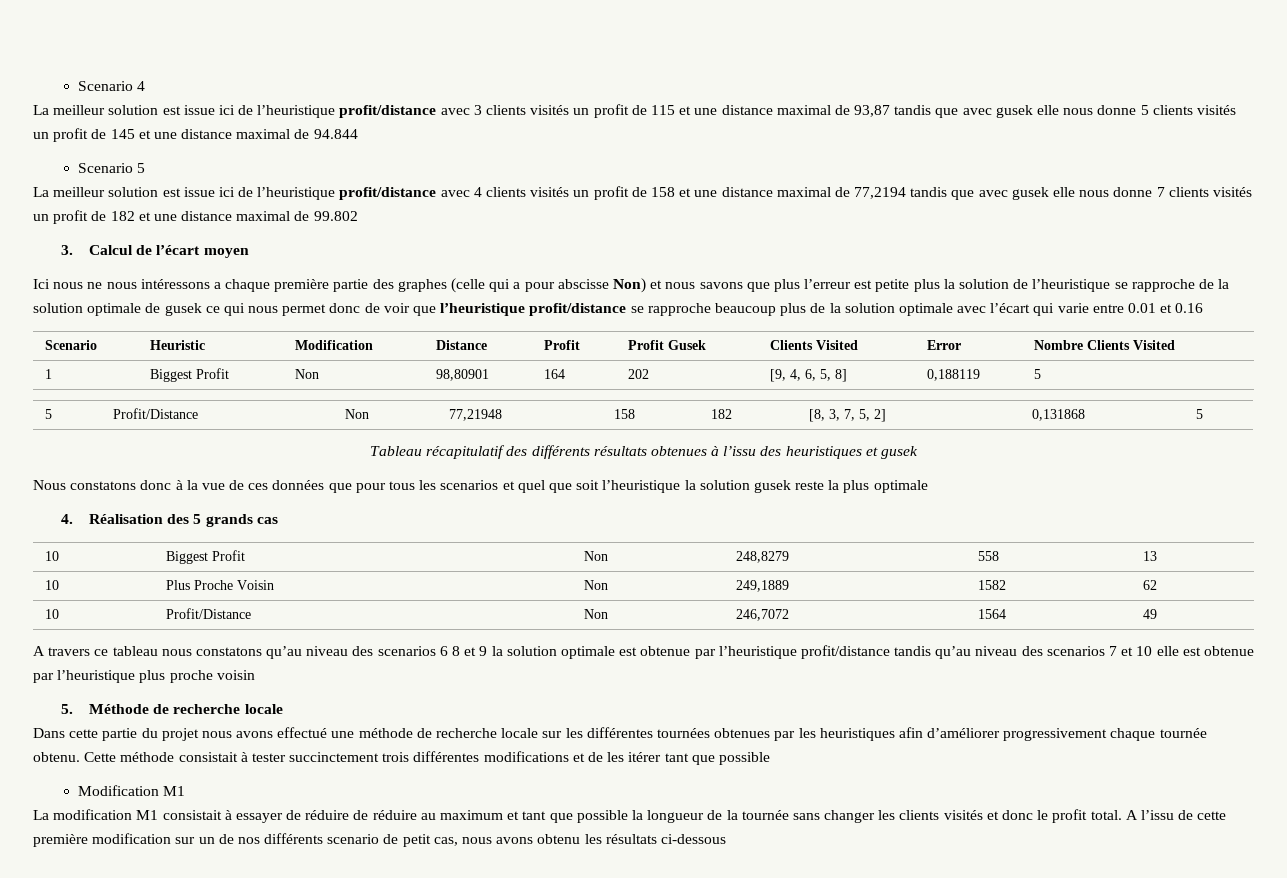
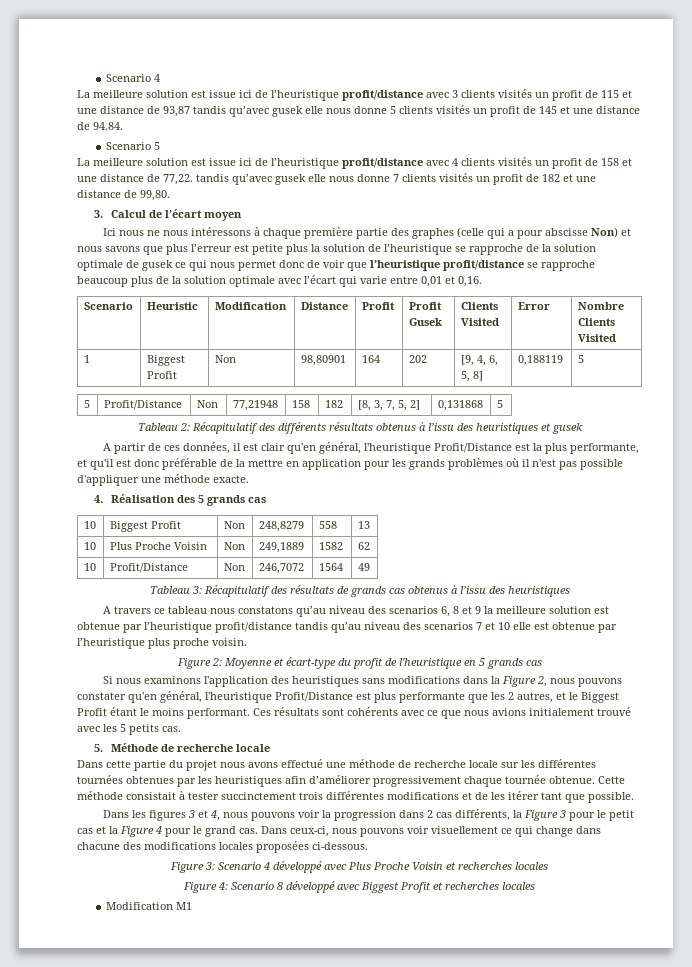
- La meilleur solution est issue ici de l’heuristique profit/distance avec 3 clients visités un profit de 115 et une distance maximal de 93,87 tandis que avec gusek elle nous donne 5 clients visités un profit de 145 et une distance maximal de 94.844
+ La meilleure solution est issue ici de l’heuristique profit/distance avec 3 clients visités un profit de 115 et une distance de 93,87 tandis qu’avec gusek elle nous donne 5 clients visités un profit de 145 et une distance de 94.84.
- La meilleur solution est issue ici de l’heuristique profit/distance avec 4 clients visités un profit de 158 et une distance maximal de 77,2194 tandis que avec gusek elle nous donne 7 clients visités un profit de 182 et une distance maximal de 99.802
+ La meilleure solution est issue ici de l’heuristique profit/distance avec 4 clients visités un profit de 158 et une distance de 77,22. tandis qu’avec gusek elle nous donne 7 clients visités un profit de 182 et une distance de 99,80.
- Ici nous ne nous intéressons a chaque première partie des graphes (celle qui a pour abscisse Non) et nous savons que plus l’erreur est petite plus la solution de l’heuristique se rapproche de la solution optimale de gusek ce qui nous permet donc de voir que l’heuristique profit/distance se rapproche beaucoup plus de la solution optimale avec l’écart qui varie entre 0.01 et 0.16
+ Ici nous ne nous intéressons à chaque première partie des graphes (celle qui a pour abscisse Non) et nous savons que plus l’erreur est petite plus la solution de l’heuristique se rapproche de la solution optimale de gusek ce qui nous permet donc de voir que l’heuristique profit/distance se rapproche beaucoup plus de la solution optimale avec l’écart qui varie entre 0,01 et 0,16.
- Tableau récapitulatif des différents résultats obtenues à l’issu des heuristiques et gusek
+ Tableau 2: Récapitulatif des différents résultats obtenus à l’issu des heuristiques et gusek
- Nous constatons donc à la vue de ces données que pour tous les scenarios et quel que soit l’heuristique la solution gusek reste la plus optimale
+ A partir de ces données, il est clair qu'en général, l'heuristique Profit/Distance est la plus performante, et qu'il est donc préférable de la mettre en application pour les grands problèmes où il n'est pas possible d'appliquer une méthode exacte.
+ Tableau 3: Récapitulatif des résultats de grands cas obtenus à l’issu des heuristiques
- A travers ce tableau nous constatons qu’au niveau des scenarios 6 8 et 9 la solution optimale est obtenue par l’heuristique profit/distance tandis qu’au niveau des scenarios 7 et 10 elle est obtenue par l’heuristique plus proche voisin
+ A travers ce tableau nous constatons qu’au niveau des scenarios 6, 8 et 9 la meilleure solution est obtenue par l’heuristique profit/distance tandis qu’au niveau des scenarios 7 et 10 elle est obtenue par l’heuristique plus proche voisin.
+ Figure 2: Moyenne et écart-type du profit de l'heuristique en 5 grands cas
+ Si nous examinons l'application des heuristiques sans modifications dans la Figure 2, nous pouvons constater qu'en général, l'heuristique Profit/Distance est plus performante que les 2 autres, et le Biggest Profit étant le moins performant. Ces résultats sont cohérents avec ce que nous avions initialement trouvé avec les 5 petits cas.
- Dans cette partie du projet nous avons effectué une méthode de recherche locale sur les différentes tournées obtenues par les heuristiques afin d’améliorer progressivement chaque tournée obtenu.
+ Dans cette partie du projet nous avons effectué une méthode de recherche locale sur les différentes tournées obtenues par les heuristiques afin d’améliorer progressivement chaque tournée obtenue.
- Cette méthode consistait à tester succinctement trois différentes modifications et de les itérer tant que possible
+ Cette méthode consistait à tester succinctement trois différentes modifications et de les itérer tant que possible.
+ Dans les figures 3 et 4, nous pouvons voir la progression dans 2 cas différents, la Figure 3 pour le petit cas et la Figure 4 pour le grand cas. Dans ceux-ci, nous pouvons voir visuellement ce qui change dans chacune des modifications locales proposées ci-dessous.
+ Figure 3: Scenario 4 développé avec Plus Proche Voisin et recherches locales
+ Figure 4: Scenario 8 développé avec Biggest Profit et recherches locales
  Modification M1
- La modification M1 consistait à essayer de réduire de réduire au maximum et tant que possible la longueur de la tournée sans changer les clients visités et donc le profit total. A l’issu de cette première modification sur un de nos différents scenario de petit cas, nous avons obtenu les résultats ci-dessous

